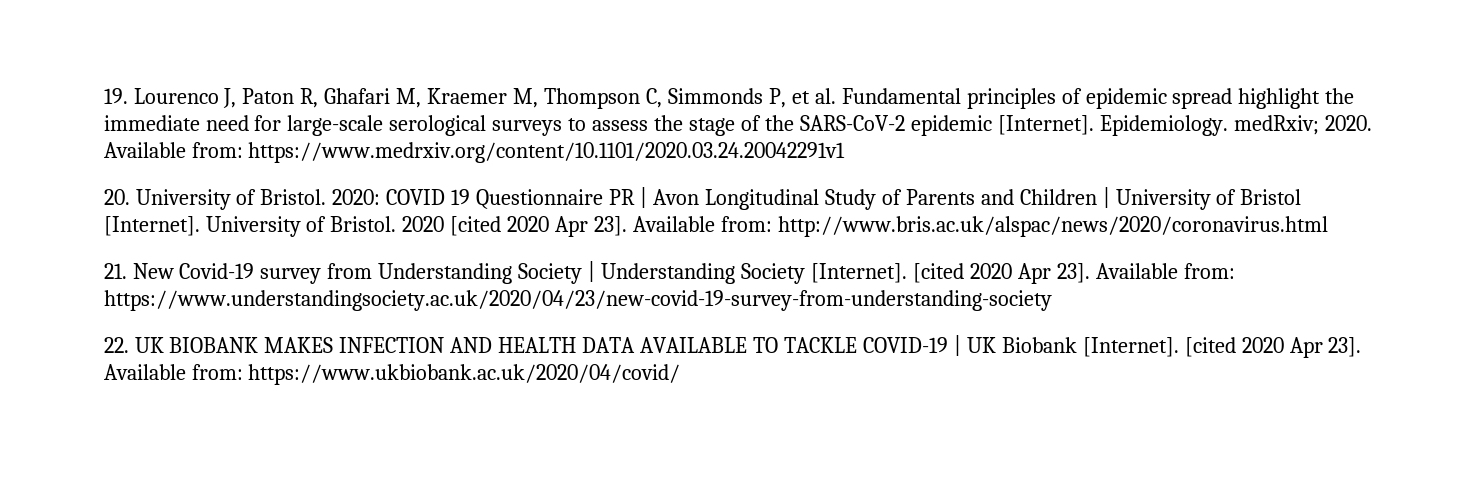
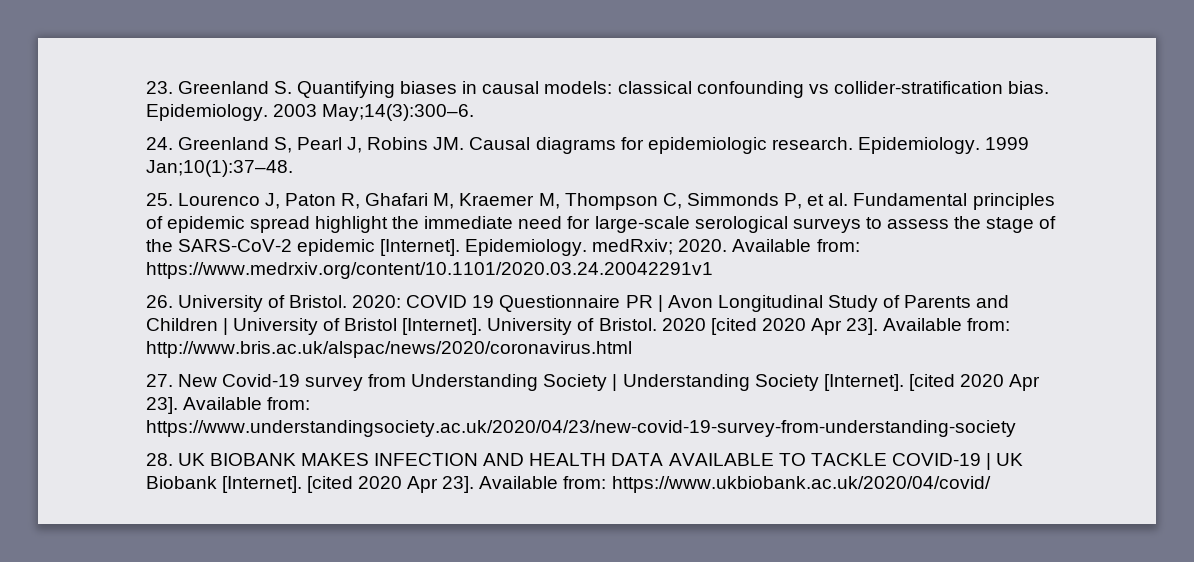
- 19. Lourenco J, Paton R, Ghafari M, Kraemer M, Thompson C, Simmonds P, et al. Fundamental principles of epidemic spread highlight the immediate need for large-scale serological surveys to assess the stage of the SARS-CoV-2 epidemic [Internet].
+ 23. Greenland S. Quantifying biases in causal models: classical confounding vs collider-stratification bias. Epidemiology. 2003 May;14(3):300–6.
+ 24. Greenland S, Pearl J, Robins JM. Causal diagrams for epidemiologic research. Epidemiology. 1999 Jan;10(1):37–48.
+ 25. Lourenco J, Paton R, Ghafari M, Kraemer M, Thompson C, Simmonds P, et al. Fundamental principles of epidemic spread highlight the immediate need for large-scale serological surveys to assess the stage of the SARS-CoV-2 epidemic [Internet].
- 20. University of Bristol.
+ 26. University of Bristol.
- 21. New Covid-19 survey from Understanding Society | Understanding Society [Internet].
+ 27. New Covid-19 survey from Understanding Society | Understanding Society [Internet].
- 22. UK BIOBANK MAKES INFECTION AND HEALTH DATA AVAILABLE TO TACKLE COVID-19 | UK Biobank [Internet].
+ 28. UK BIOBANK MAKES INFECTION AND HEALTH DATA AVAILABLE TO TACKLE COVID-19 | UK Biobank [Internet].

